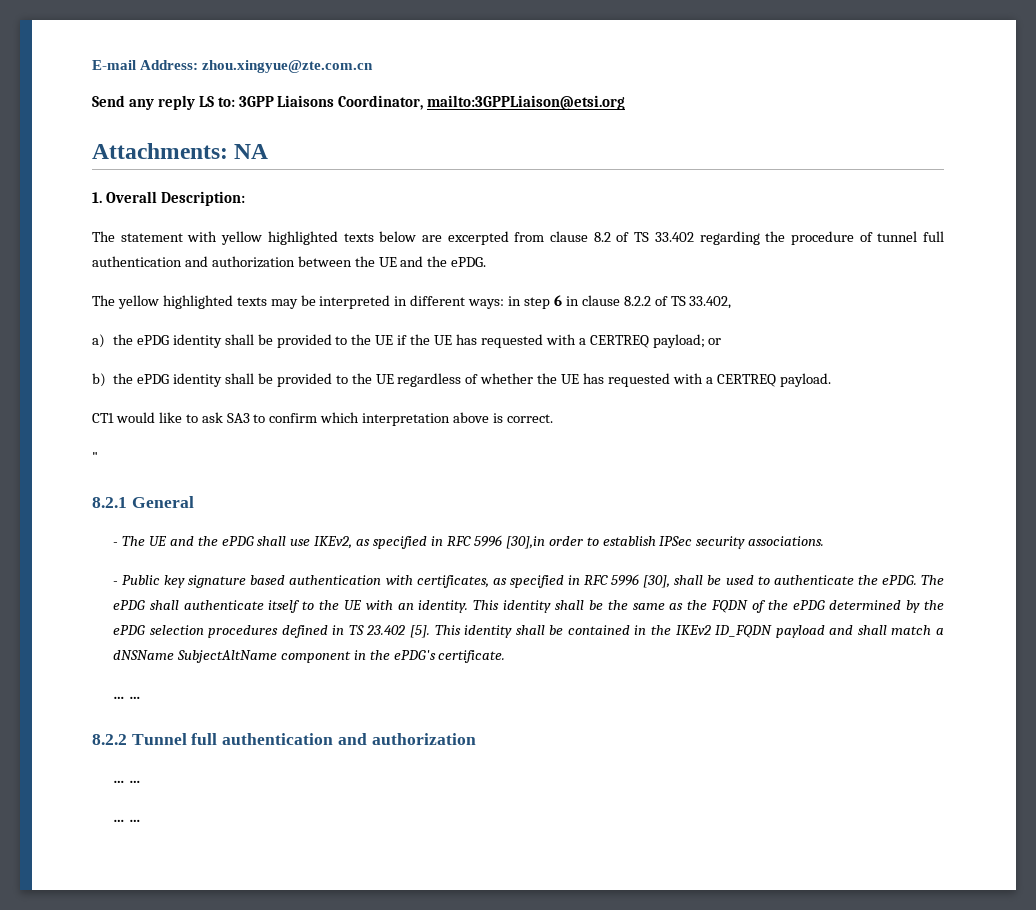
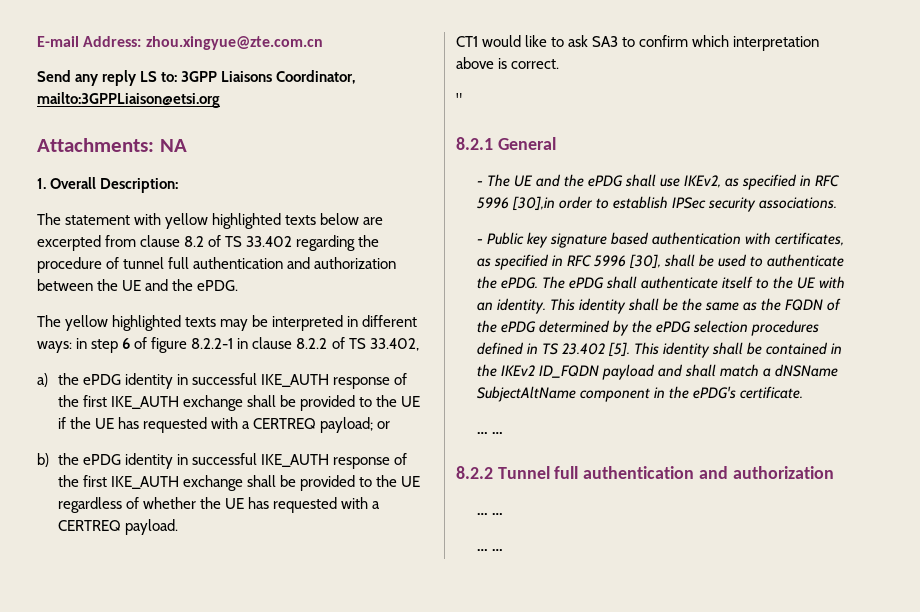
- The yellow highlighted texts may be interpreted in different ways: in step 6 in clause 8.2.2 of TS 33.402,
+ The yellow highlighted texts may be interpreted in different ways: in step 6 of figure 8.2.2-1 in clause 8.2.2 of TS 33.402,
- a) the ePDG identity shall be provided to the UE if the UE has requested with a CERTREQ payload; or
+ a) the ePDG identity in successful IKE_AUTH response of the first IKE_AUTH exchange shall be provided to the UE if the UE has requested with a CERTREQ payload; or
- b) the ePDG identity shall be provided to the UE regardless of whether the UE has requested with a CERTREQ payload.
+ b) the ePDG identity in successful IKE_AUTH response of the first IKE_AUTH exchange shall be provided to the UE regardless of whether the UE has requested with a CERTREQ payload.

